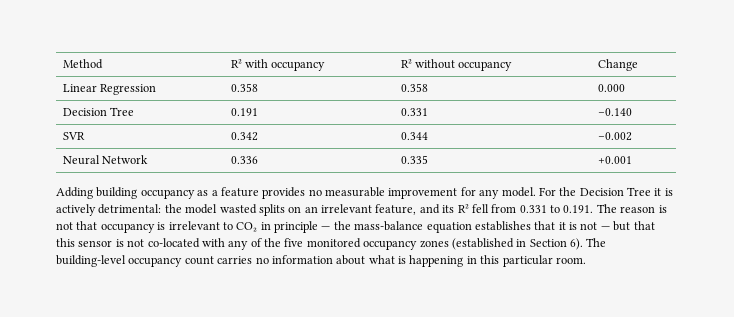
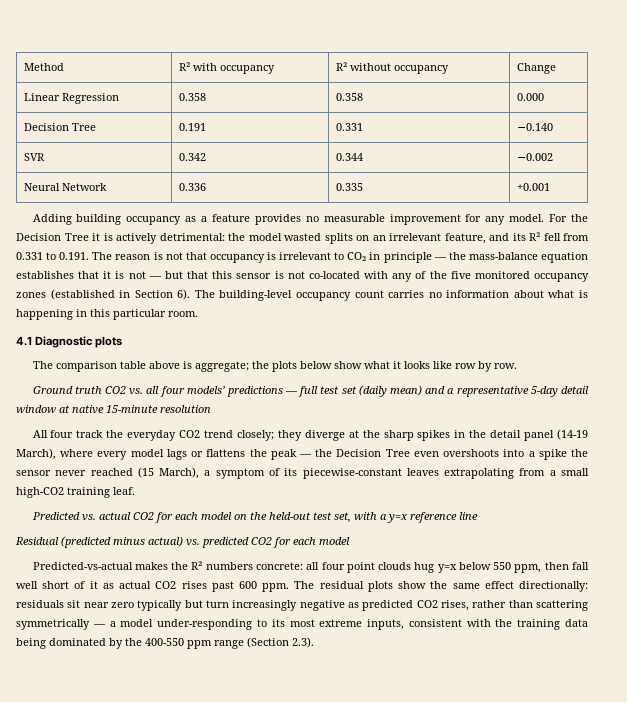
+ 4.1 Diagnostic plots
+ The comparison table above is aggregate; the plots below show what it looks like row by row.
+ Ground truth CO2 vs. all four models’ predictions — full test set (daily mean) and a representative 5-day detail window at native 15-minute resolution
+ All four track the everyday CO2 trend closely; they diverge at the sharp spikes in the detail panel (14-19 March), where every model lags or flattens the peak — the Decision Tree even overshoots into a spike the sensor never reached (15 March), a symptom of its piecewise-constant leaves extrapolating from a small high-CO2 training leaf.
+ Predicted vs. actual CO2 for each model on the held-out test set, with a y=x reference line
+ Residual (predicted minus actual) vs. predicted CO2 for each model
+ Predicted-vs-actual makes the R² numbers concrete: all four point clouds hug y=x below 550 ppm, then fall well short of it as actual CO2 rises past 600 ppm. The residual plots show the same effect directionally: residuals sit near zero typically but turn increasingly negative as predicted CO2 rises, rather than scattering symmetrically — a model under-responding to its most extreme inputs, consistent with the training data being dominated by the 400-550 ppm range (Section 2.3).

